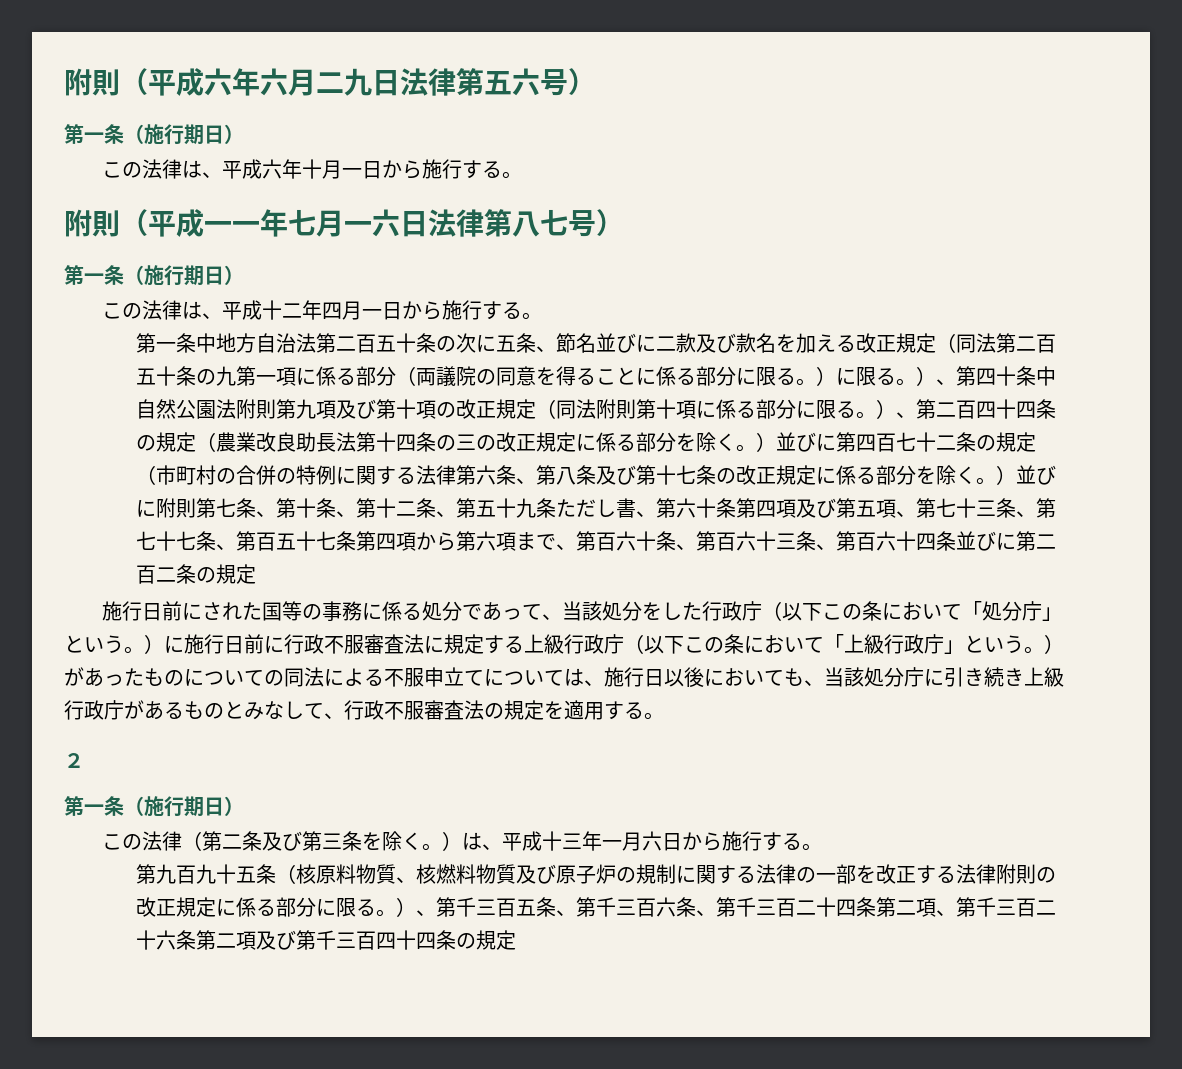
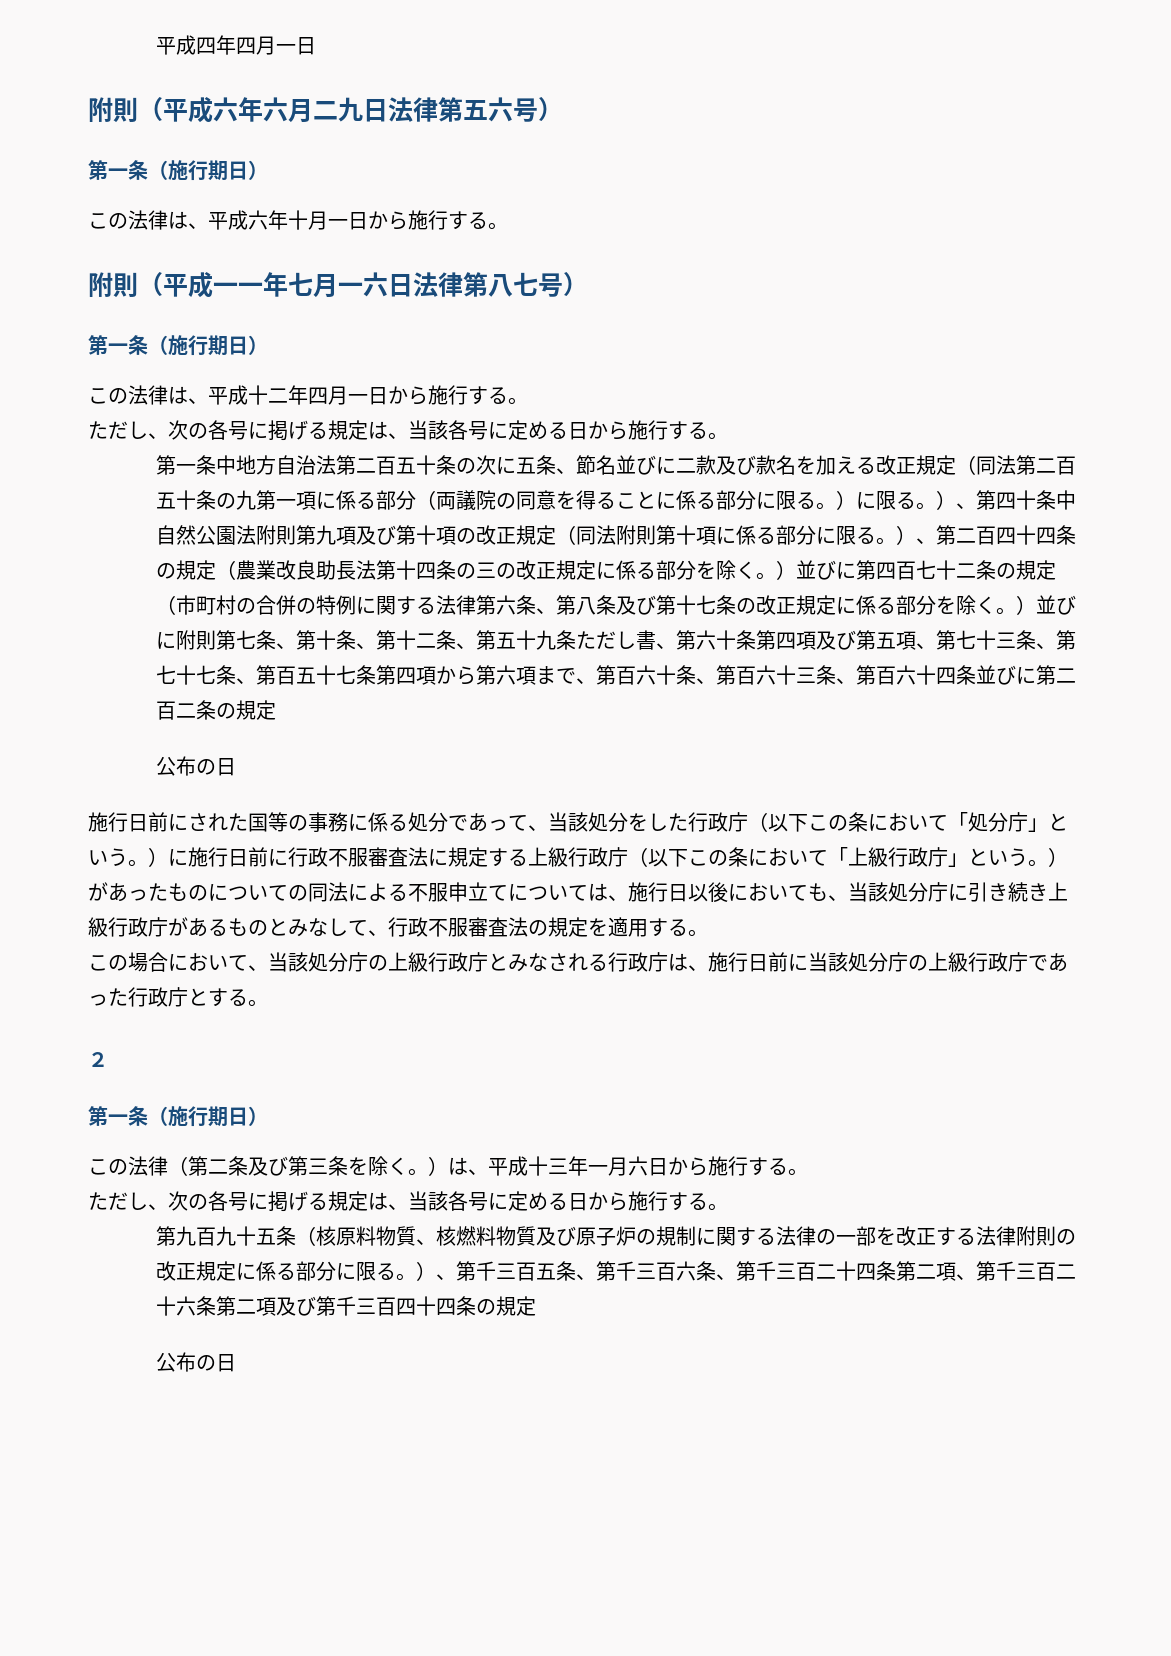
+ 平成四年四月一日
  この法律は、平成十二年四月一日から施行する。
+ ただし、次の各号に掲げる規定は、当該各号に定める日から施行する。
  第一条中地方自治法第二百五十条の次に五条、節名並びに二款及び款名を加える改正規定（同法第二百五十条の九第一項に係る部分（両議院の同意を得ることに係る部分に限る。）に限る。）、第四十条中自然公園法附則第九項及び第十項の改正規定（同法附則第十項に係る部分に限る。）、第二百四十四条の規定（農業改良助長法第十四条の三の改正規定に係る部分を除く。）並びに第四百七十二条の規定（市町村の合併の特例に関する法律第六条、第八条及び第十七条の改正規定に係る部分を除く。）並びに附則第七条、第十条、第十二条、第五十九条ただし書、第六十条第四項及び第五項、第七十三条、第七十七条、第百五十七条第四項から第六項まで、第百六十条、第百六十三条、第百六十四条並びに第二百二条の規定
+ 公布の日
+ この場合において、当該処分庁の上級行政庁とみなされる行政庁は、施行日前に当該処分庁の上級行政庁であった行政庁とする。
  この法律（第二条及び第三条を除く。）は、平成十三年一月六日から施行する。
+ ただし、次の各号に掲げる規定は、当該各号に定める日から施行する。
  第九百九十五条（核原料物質、核燃料物質及び原子炉の規制に関する法律の一部を改正する法律附則の改正規定に係る部分に限る。）、第千三百五条、第千三百六条、第千三百二十四条第二項、第千三百二十六条第二項及び第千三百四十四条の規定
+ 公布の日

